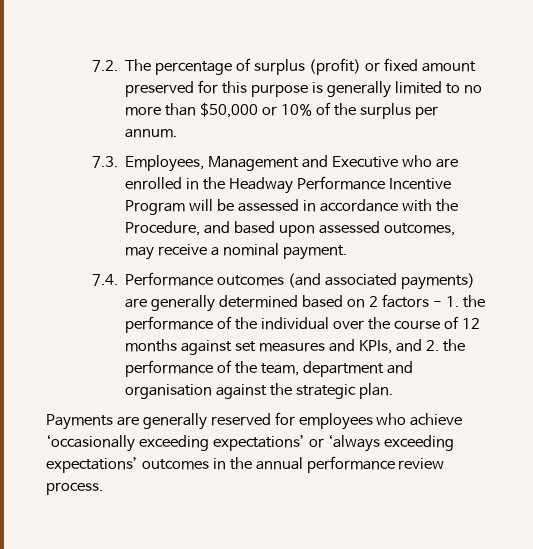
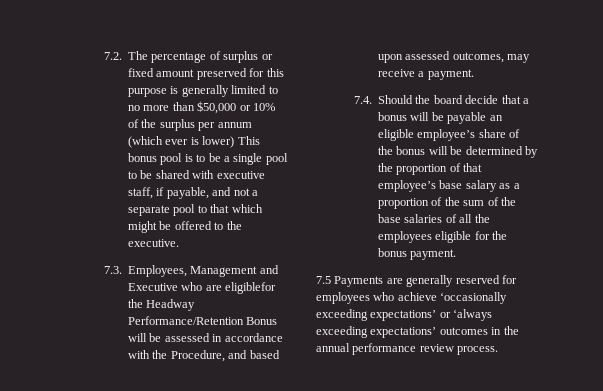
- 7.2. The percentage of surplus (profit) or fixed amount preserved for this purpose is generally limited to no more than $50,000 or 10% of the surplus per annum.
+ 7.2. The percentage of surplus or fixed amount preserved for this purpose is generally limited to no more than $50,000 or 10% of the surplus per annum (which ever is lower) This bonus pool is to be a single pool to be shared with executive staff, if payable, and not a separate pool to that which might be offered to the executive.
- 7.3. Employees, Management and Executive who are enrolled in the Headway Performance Incentive Program will be assessed in accordance with the Procedure, and based upon assessed outcomes, may receive a nominal payment.
+ 7.3. Employees, Management and Executive who are eligiblefor the Headway Performance/Retention Bonus will be assessed in accordance with the Procedure, and based upon assessed outcomes, may receive a payment.
- 7.4. Performance outcomes (and associated payments) are generally determined based on 2 factors - 1. the performance of the individual over the course of 12 months against set measures and KPIs, and 2. the performance of the team, department and organisation against the strategic plan.
- Payments are generally reserved for employees who achieve ‘occasionally exceeding expectations’ or ‘always exceeding expectations’ outcomes in the annual performance review process.
+ 7.4. Should the board decide that a bonus will be payable an eligible employee’s share of the bonus will be determined by the proportion of that employee’s base salary as a proportion of the sum of the base salaries of all the employees eligible for the bonus payment.
+ 7.5 Payments are generally reserved for employees who achieve ‘occasionally exceeding expectations’ or ‘always exceeding expectations’ outcomes in the annual performance review process.

